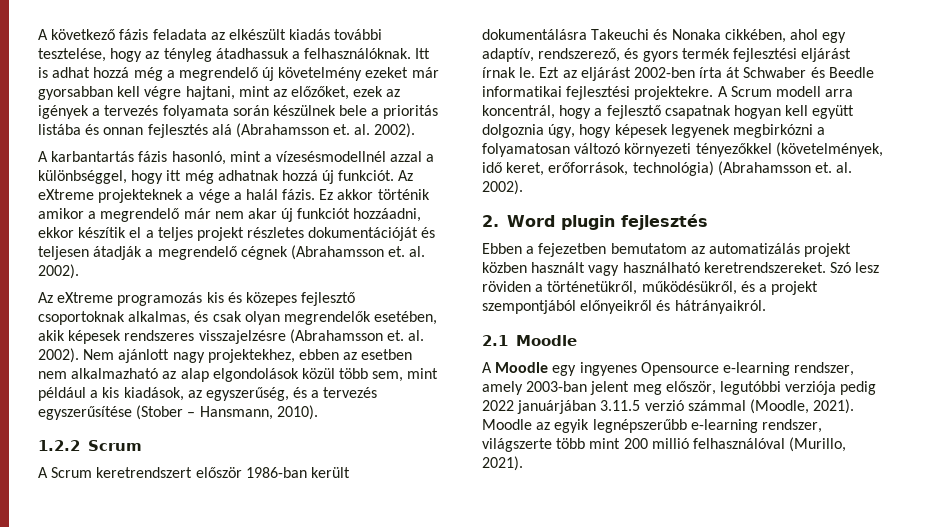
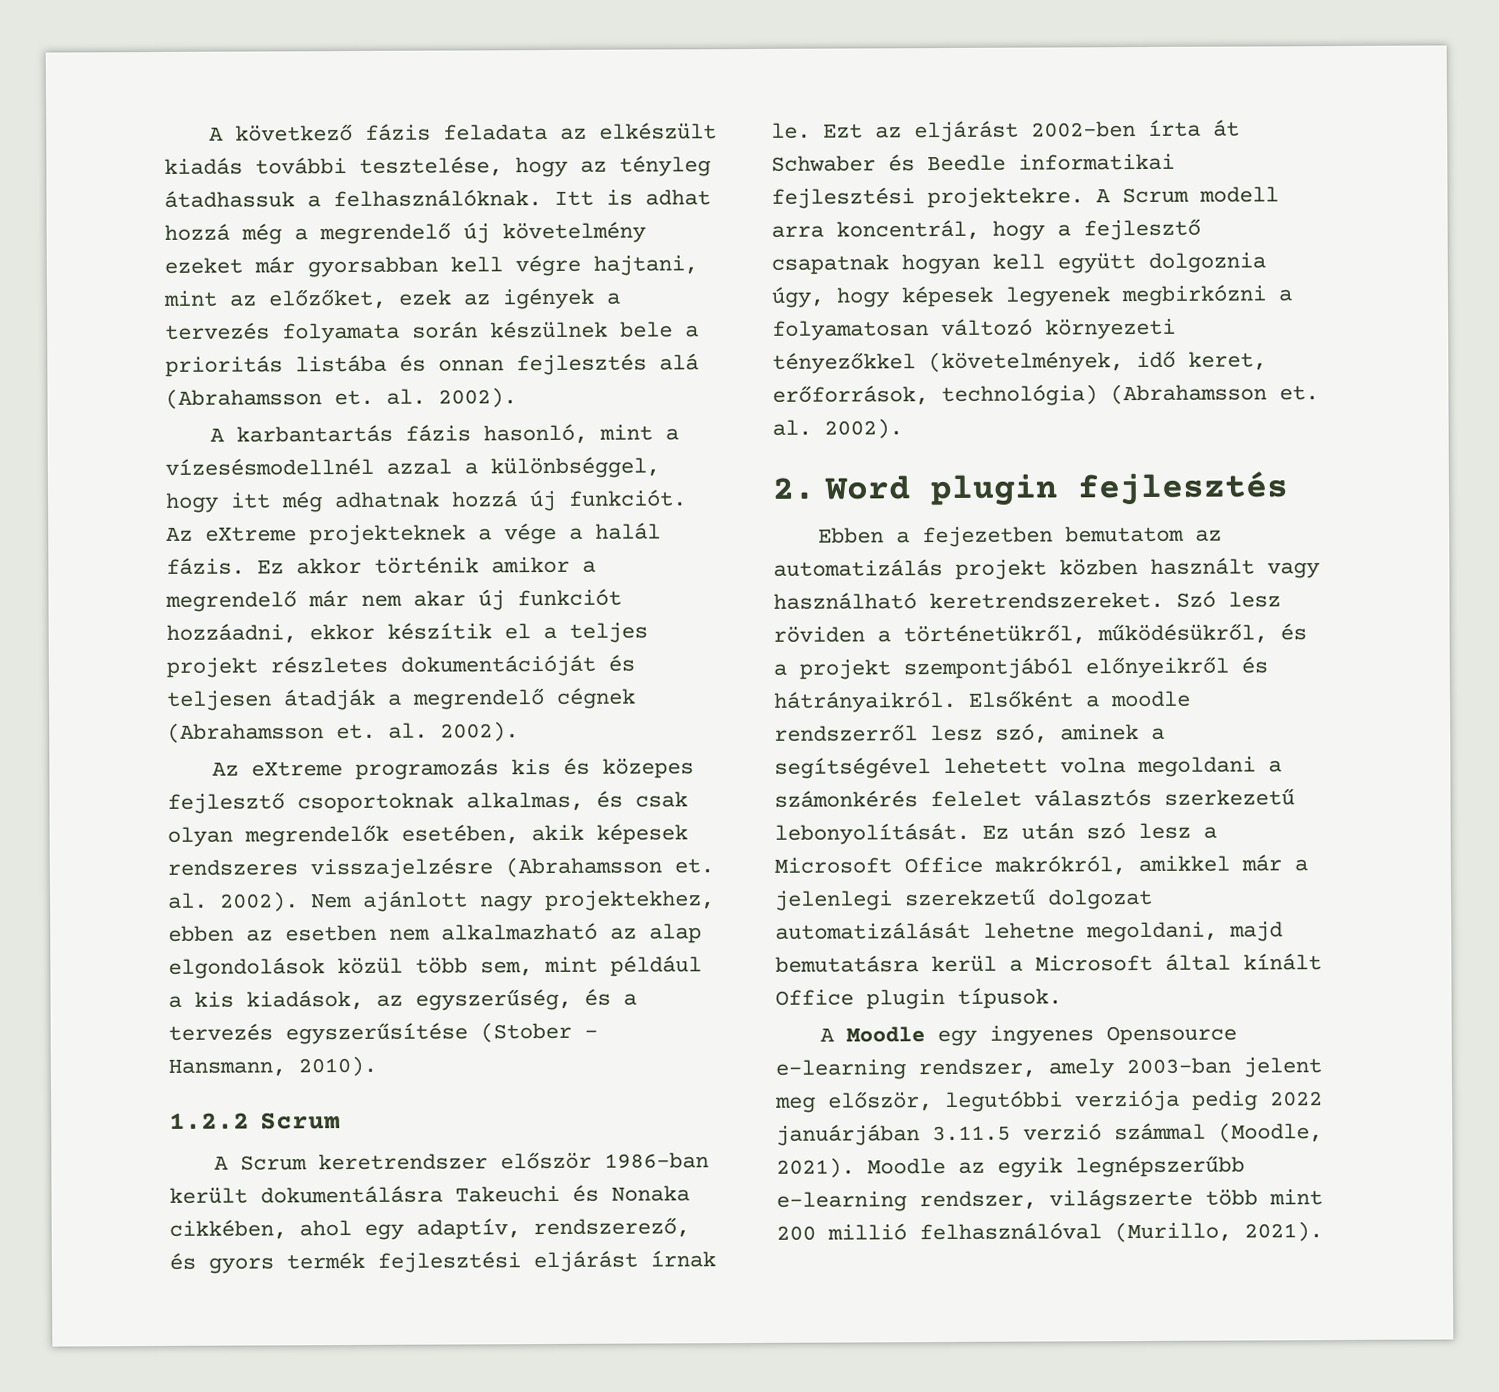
- A Scrum keretrendszert először 1986-ban került dokumentálásra Takeuchi és Nonaka cikkében, ahol egy adaptív, rendszerező, és gyors termék fejlesztési eljárást írnak le.
+ A Scrum keretrendszer először 1986-ban került dokumentálásra Takeuchi és Nonaka cikkében, ahol egy adaptív, rendszerező, és gyors termék fejlesztési eljárást írnak le.
- Szó lesz röviden a történetükről, működésükről, és a projekt szempontjából előnyeikről és hátrányaikról.
- 2.1 Moodle
+ Szó lesz röviden a történetükről, működésükről, és a projekt szempontjából előnyeikről és hátrányaikról. Elsőként a moodle rendszerről lesz szó, aminek a segítségével lehetett volna megoldani a számonkérés felelet választós szerkezetű lebonyolítását. Ez után szó lesz a Microsoft Office makrókról, amikkel már a jelenlegi szerekzetű dolgozat automatizálását lehetne megoldani, majd bemutatásra kerül a Microsoft által kínált Office plugin típusok.

